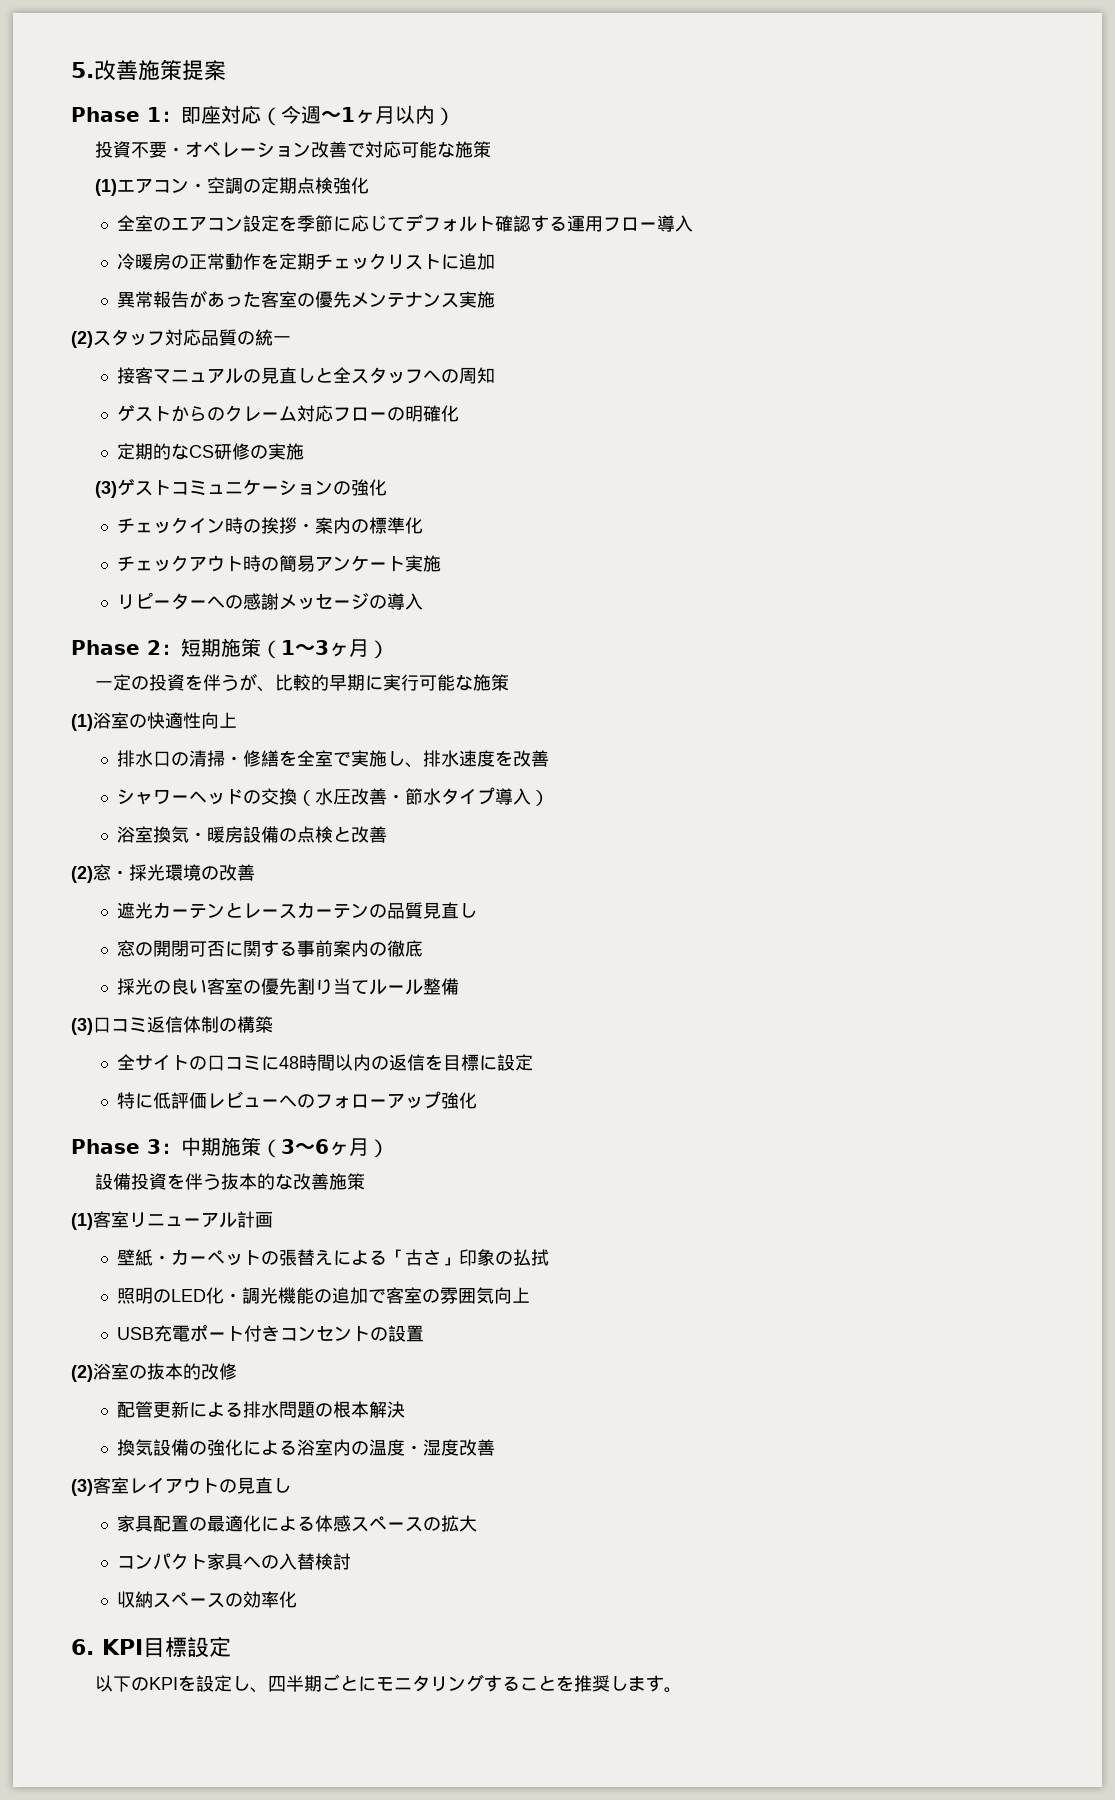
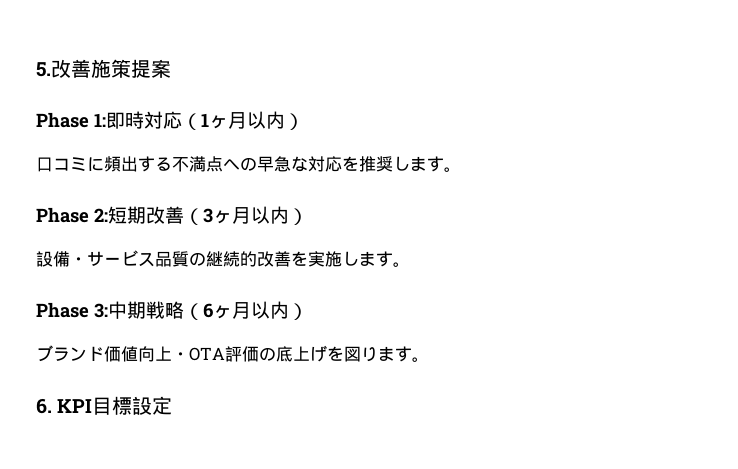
- Phase 1：即座対応（今週〜1ヶ月以内）
- 投資不要・オペレーション改善で対応可能な施策
- (1)エアコン・空調の定期点検強化
- 全室のエアコン設定を季節に応じてデフォルト確認する運用フロー導入
- 冷暖房の正常動作を定期チェックリストに追加
- 異常報告があった客室の優先メンテナンス実施
- (2)スタッフ対応品質の統一
- 接客マニュアルの見直しと全スタッフへの周知
- ゲストからのクレーム対応フローの明確化
- 定期的なCS研修の実施
- (3)ゲストコミュニケーションの強化
- チェックイン時の挨拶・案内の標準化
- チェックアウト時の簡易アンケート実施
- リピーターへの感謝メッセージの導入
- Phase 2：短期施策（1〜3ヶ月）
- 一定の投資を伴うが、比較的早期に実行可能な施策
- (1)浴室の快適性向上
- 排水口の清掃・修繕を全室で実施し、排水速度を改善
- シャワーヘッドの交換（水圧改善・節水タイプ導入）
- 浴室換気・暖房設備の点検と改善
- (2)窓・採光環境の改善
- 遮光カーテンとレースカーテンの品質見直し
- 窓の開閉可否に関する事前案内の徹底
- 採光の良い客室の優先割り当てルール整備
- (3)口コミ返信体制の構築
- 全サイトの口コミに48時間以内の返信を目標に設定
- 特に低評価レビューへのフォローアップ強化
- Phase 3：中期施策（3〜6ヶ月）
- 設備投資を伴う抜本的な改善施策
- (1)客室リニューアル計画
- 壁紙・カーペットの張替えによる「古さ」印象の払拭
- 照明のLED化・調光機能の追加で客室の雰囲気向上
- USB充電ポート付きコンセントの設置
- (2)浴室の抜本的改修
- 配管更新による排水問題の根本解決
- 換気設備の強化による浴室内の温度・湿度改善
- (3)客室レイアウトの見直し
- 家具配置の最適化による体感スペースの拡大
- コンパクト家具への入替検討
- 収納スペースの効率化
+ Phase 1:即時対応（1ヶ月以内）
+ 口コミに頻出する不満点への早急な対応を推奨します。
+ Phase 2:短期改善（3ヶ月以内）
+ 設備・サービス品質の継続的改善を実施します。
+ Phase 3:中期戦略（6ヶ月以内）
+ ブランド価値向上・OTA評価の底上げを図ります。
  6. KPI目標設定
- 以下のKPIを設定し、四半期ごとにモニタリングすることを推奨します。

